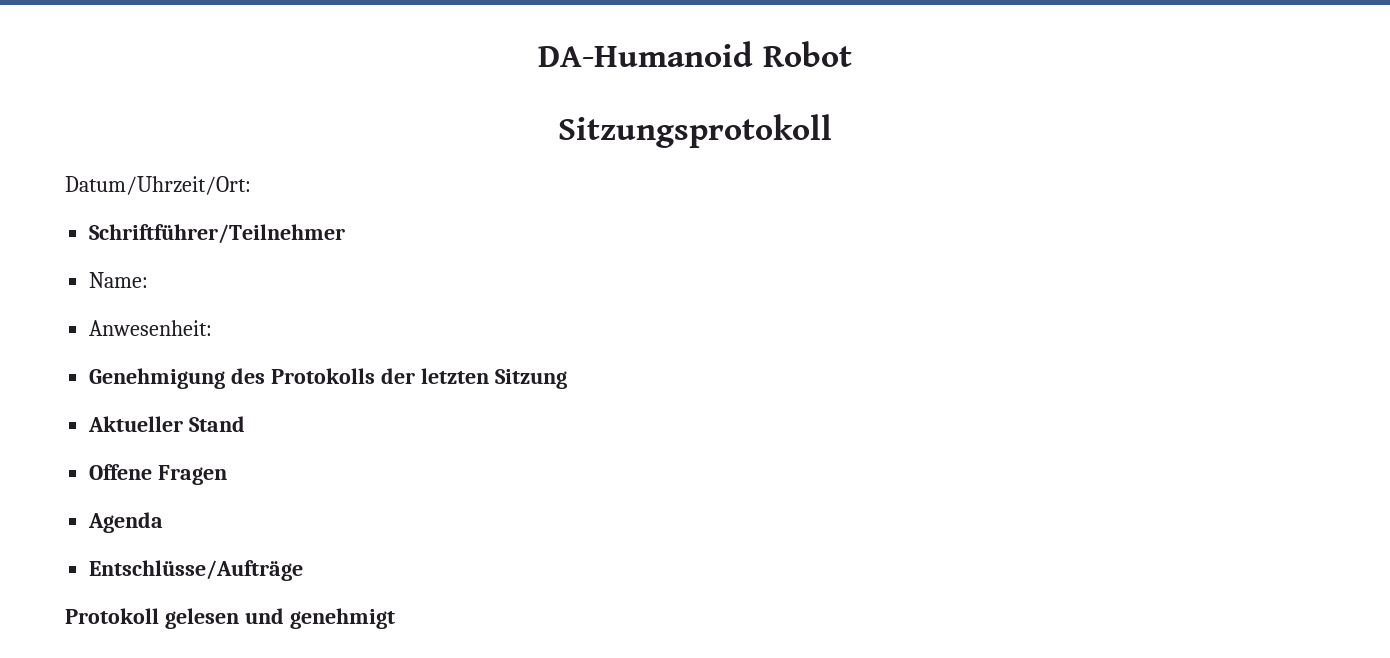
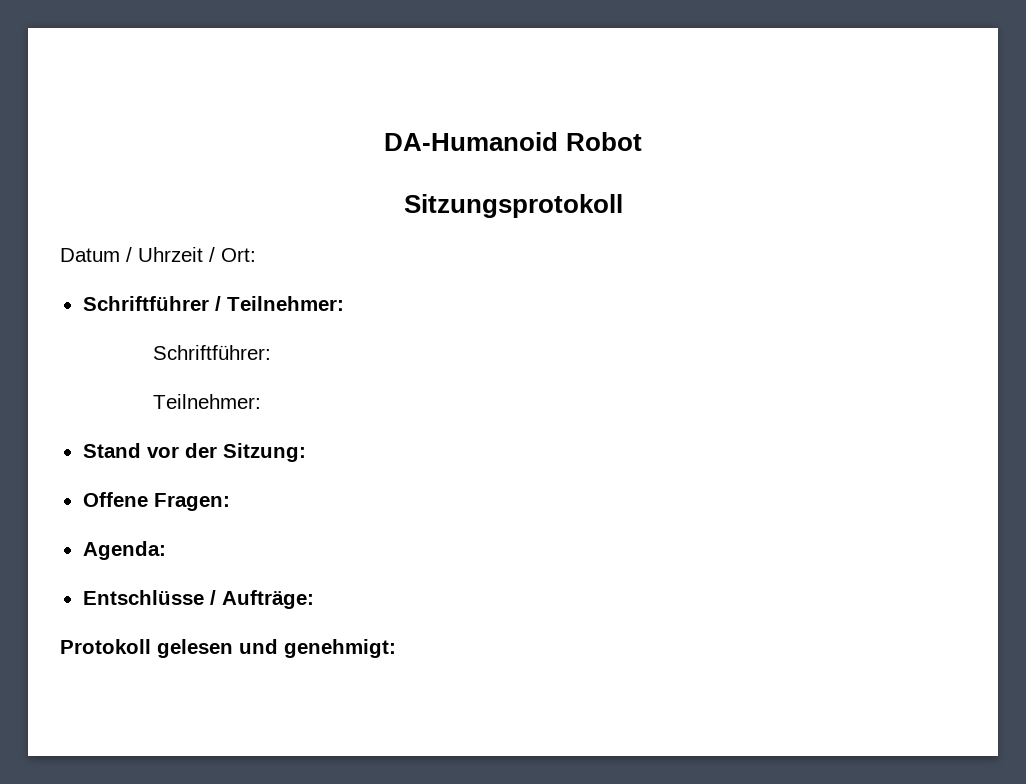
- Datum/Uhrzeit/Ort:
- Schriftführer/Teilnehmer
- Name:
- Anwesenheit:
- Genehmigung des Protokolls der letzten Sitzung
- Aktueller Stand
- Offene Fragen
- Agenda
- Entschlüsse/Aufträge
+ Datum / Uhrzeit / Ort:
+ Schriftführer / Teilnehmer:
+ Schriftführer:
+ Teilnehmer:
+ Stand vor der Sitzung:
+ Offene Fragen:
+ Agenda:
+ Entschlüsse / Aufträge:
- Protokoll gelesen und genehmigt
+ Protokoll gelesen und genehmigt:

